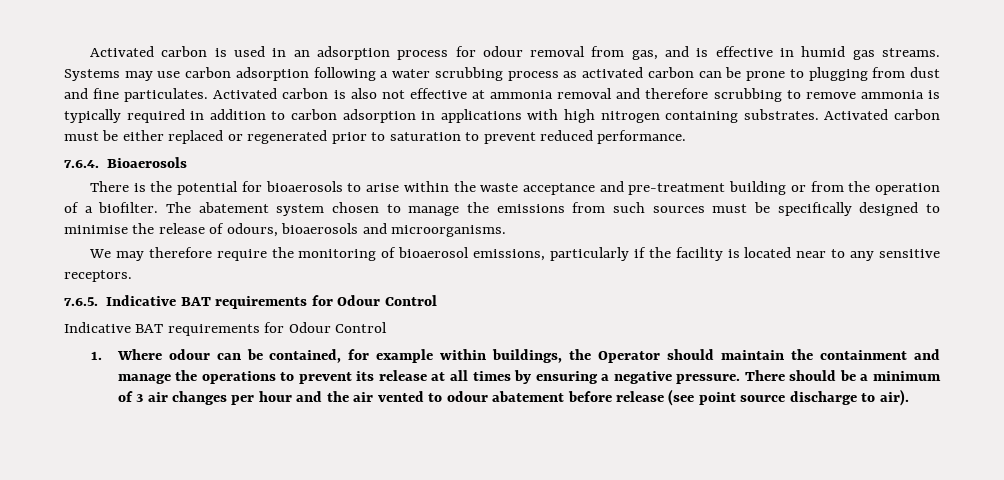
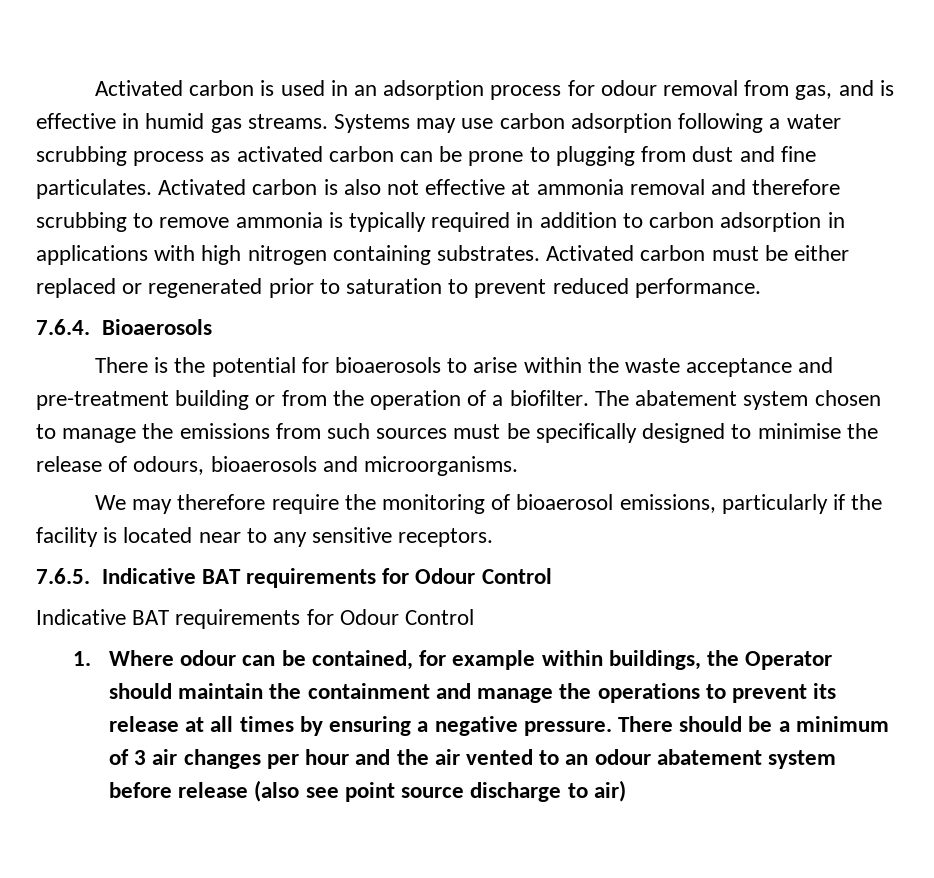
- There should be a minimum of 3 air changes per hour and the air vented to odour abatement before release (see point source discharge to air).
+ There should be a minimum of 3 air changes per hour and the air vented to an odour abatement system before release (also see point source discharge to air)

